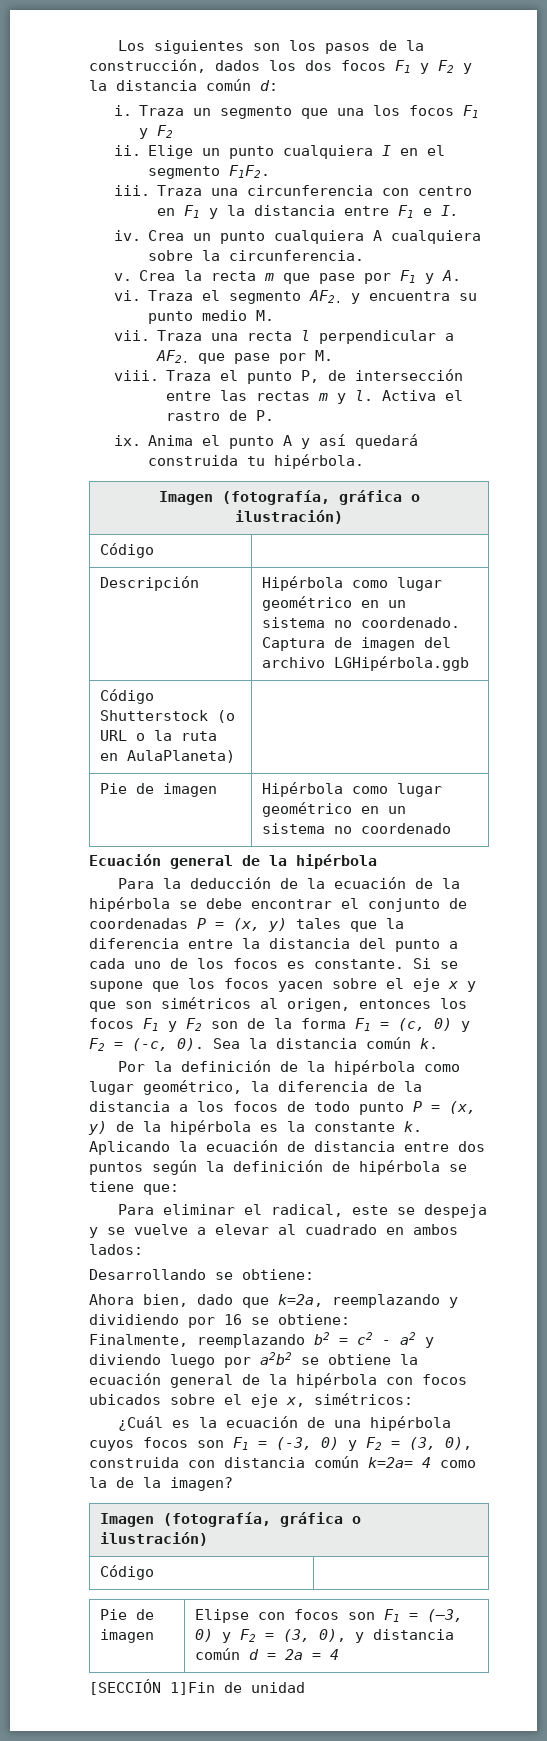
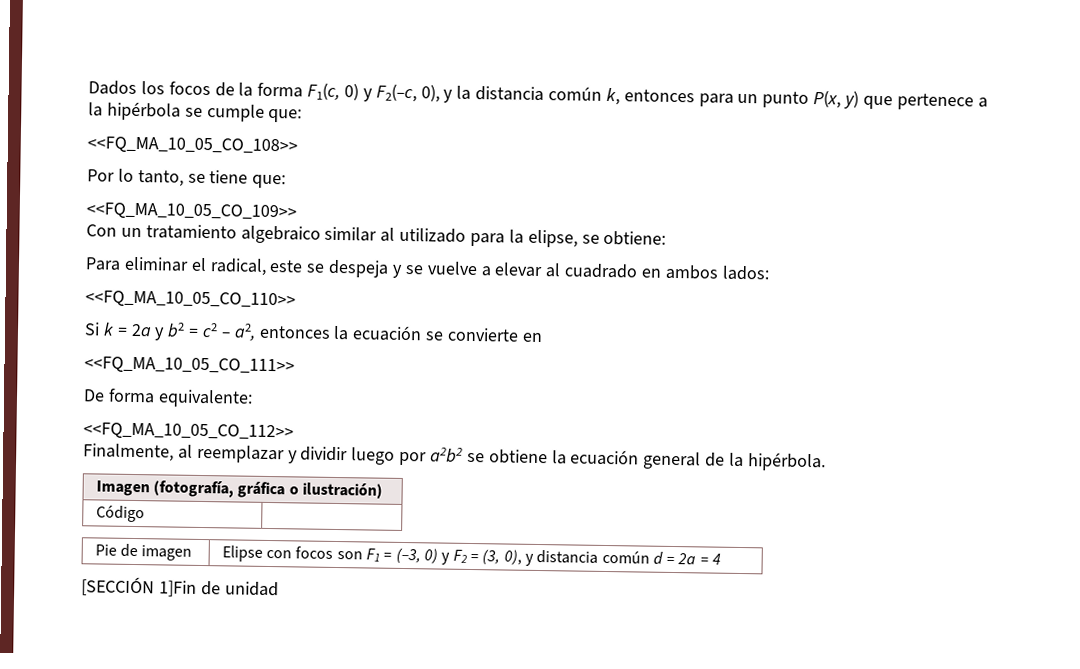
- Los siguientes son los pasos de la construcción, dados los dos focos F1 y F2 y la distancia común d:
- i. Traza un segmento que una los focos F1 y F2
- ii. Elige un punto cualquiera I en el segmento F1F2.
- iii. Traza una circunferencia con centro en F1 y la distancia entre F1 e I.
- iv. Crea un punto cualquiera A cualquiera sobre la circunferencia.
- v. Crea la recta m que pase por F1 y A.
- vi. Traza el segmento AF2. y encuentra su punto medio M.
- vii. Traza una recta l perpendicular a AF2. que pase por M.
- viii. Traza el punto P, de intersección entre las rectas m y l. Activa el rastro de P.
- ix. Anima el punto A y así quedará construida tu hipérbola.
- Imagen (fotografía, gráfica o ilustración)
- Código |
- Descripción | Hipérbola como lugar geométrico en un sistema no coordenado. Captura de imagen del archivo LGHipérbola.ggb
- Código Shutterstock (o URL o la ruta en AulaPlaneta) |
- Pie de imagen | Hipérbola como lugar geométrico en un sistema no coordenado
- Ecuación general de la hipérbola
- Para la deducción de la ecuación de la hipérbola se debe encontrar el conjunto de coordenadas P = (x, y) tales que la diferencia entre la distancia del punto a cada uno de los focos es constante. Si se supone que los focos yacen sobre el eje x y que son simétricos al origen, entonces los focos F1 y F2 son de la forma F1 = (c, 0) y F2 = (-c, 0). Sea la distancia común k.
- Por la definición de la hipérbola como lugar geométrico, la diferencia de la distancia a los focos de todo punto P = (x, y) de la hipérbola es la constante k. Aplicando la ecuación de distancia entre dos puntos según la definición de hipérbola se tiene que:
+ Dados los focos de la forma F1(c, 0) y F2(–c, 0), y la distancia común k, entonces para un punto P(x, y) que pertenece a la hipérbola se cumple que:
+ <<FQ_MA_10_05_CO_108>>
+ Por lo tanto, se tiene que:
+ <<FQ_MA_10_05_CO_109>>
+ Con un tratamiento algebraico similar al utilizado para la elipse, se obtiene:
- Desarrollando se obtiene:
- Ahora bien, dado que k=2a, reemplazando y dividiendo por 16 se obtiene:
- Finalmente, reemplazando b2 = c2 - a2 y diviendo luego por a2b2 se obtiene la ecuación general de la hipérbola con focos ubicados sobre el eje x, simétricos:
- ¿Cuál es la ecuación de una hipérbola cuyos focos son F1 = (-3, 0) y F2 = (3, 0), construida con distancia común k=2a= 4 como la de la imagen?
+ <<FQ_MA_10_05_CO_110>>
+ Si k = 2a y b2 = c2 – a2, entonces la ecuación se convierte en
+ <<FQ_MA_10_05_CO_111>>
+ De forma equivalente:
+ <<FQ_MA_10_05_CO_112>>
+ Finalmente, al reemplazar y dividir luego por a2b2 se obtiene la ecuación general de la hipérbola.

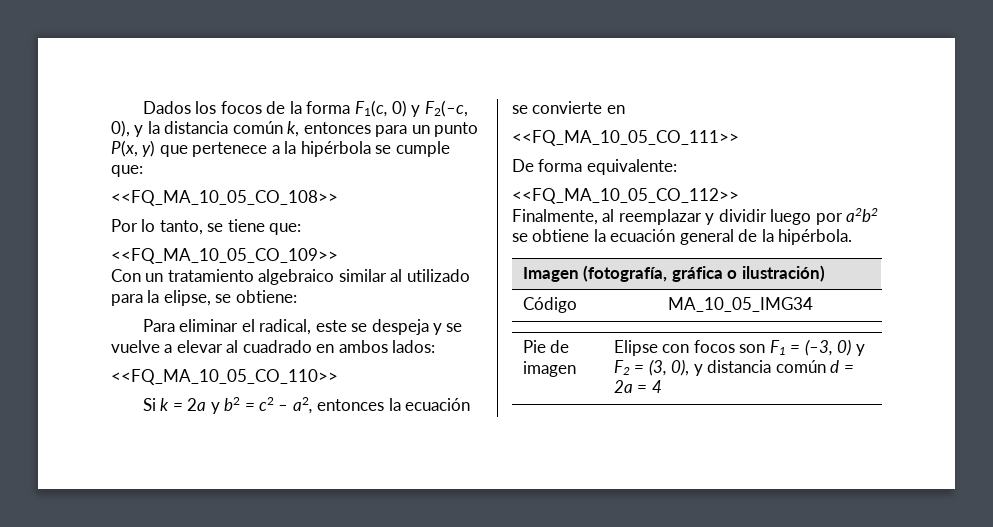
- Código |
+ Código | MA_10_05_IMG34
- [SECCIÓN 1]Fin de unidad

